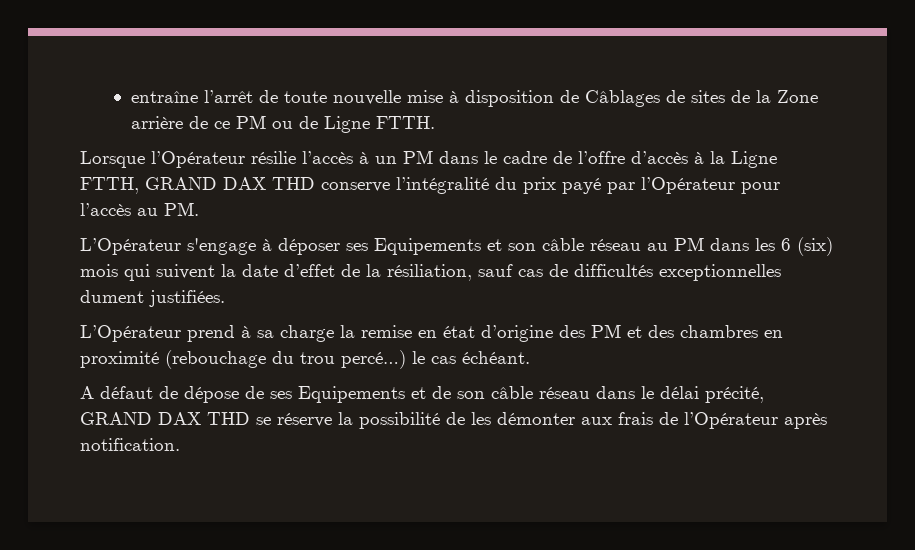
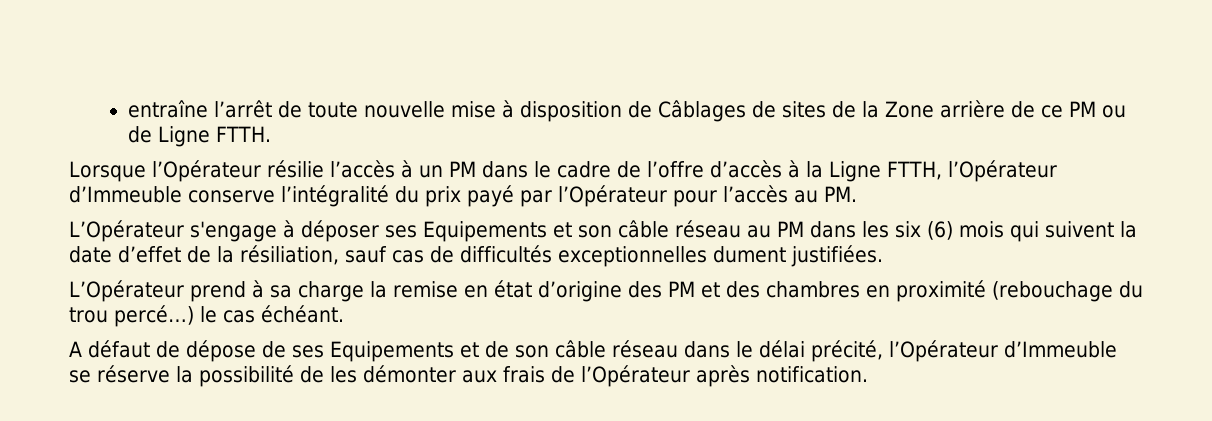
- Lorsque l’Opérateur résilie l’accès à un PM dans le cadre de l’offre d’accès à la Ligne FTTH, GRAND DAX THD conserve l’intégralité du prix payé par l’Opérateur pour l’accès au PM.
+ Lorsque l’Opérateur résilie l’accès à un PM dans le cadre de l’offre d’accès à la Ligne FTTH, l’Opérateur d’Immeuble conserve l’intégralité du prix payé par l’Opérateur pour l’accès au PM.
- L’Opérateur s'engage à déposer ses Equipements et son câble réseau au PM dans les 6 (six) mois qui suivent la date d’effet de la résiliation, sauf cas de difficultés exceptionnelles dument justifiées.
+ L’Opérateur s'engage à déposer ses Equipements et son câble réseau au PM dans les six (6) mois qui suivent la date d’effet de la résiliation, sauf cas de difficultés exceptionnelles dument justifiées.
- A défaut de dépose de ses Equipements et de son câble réseau dans le délai précité, GRAND DAX THD se réserve la possibilité de les démonter aux frais de l’Opérateur après notification.
+ A défaut de dépose de ses Equipements et de son câble réseau dans le délai précité, l’Opérateur d’Immeuble se réserve la possibilité de les démonter aux frais de l’Opérateur après notification.

